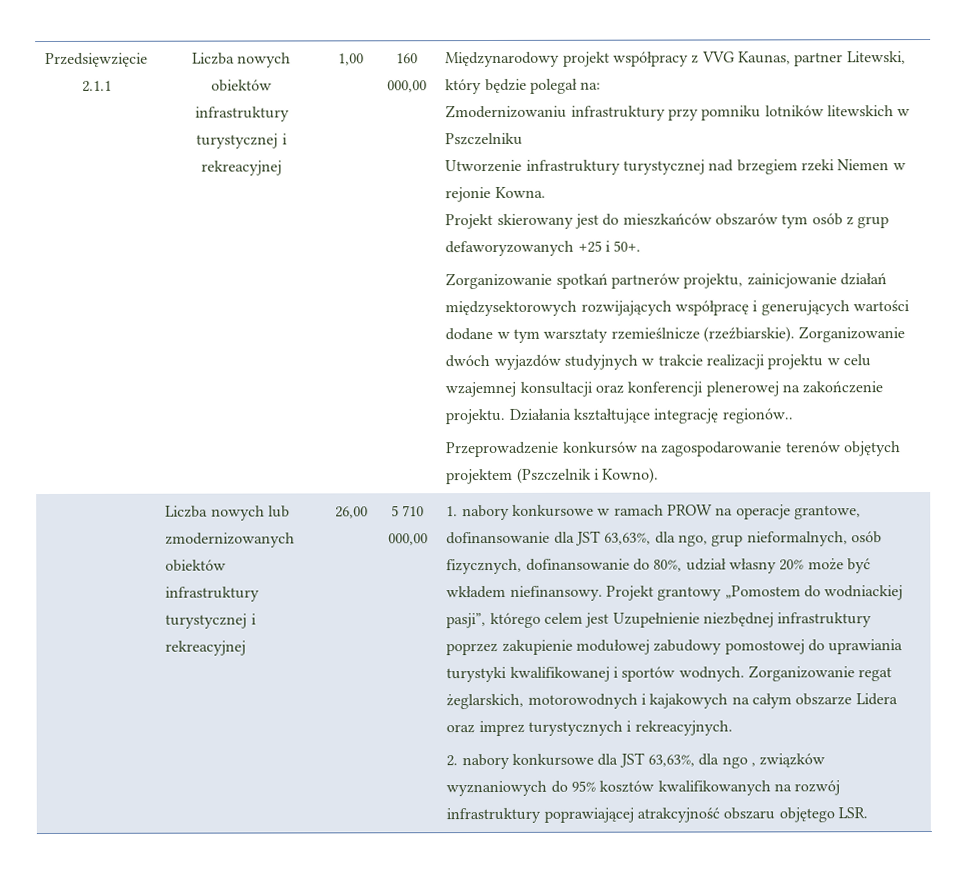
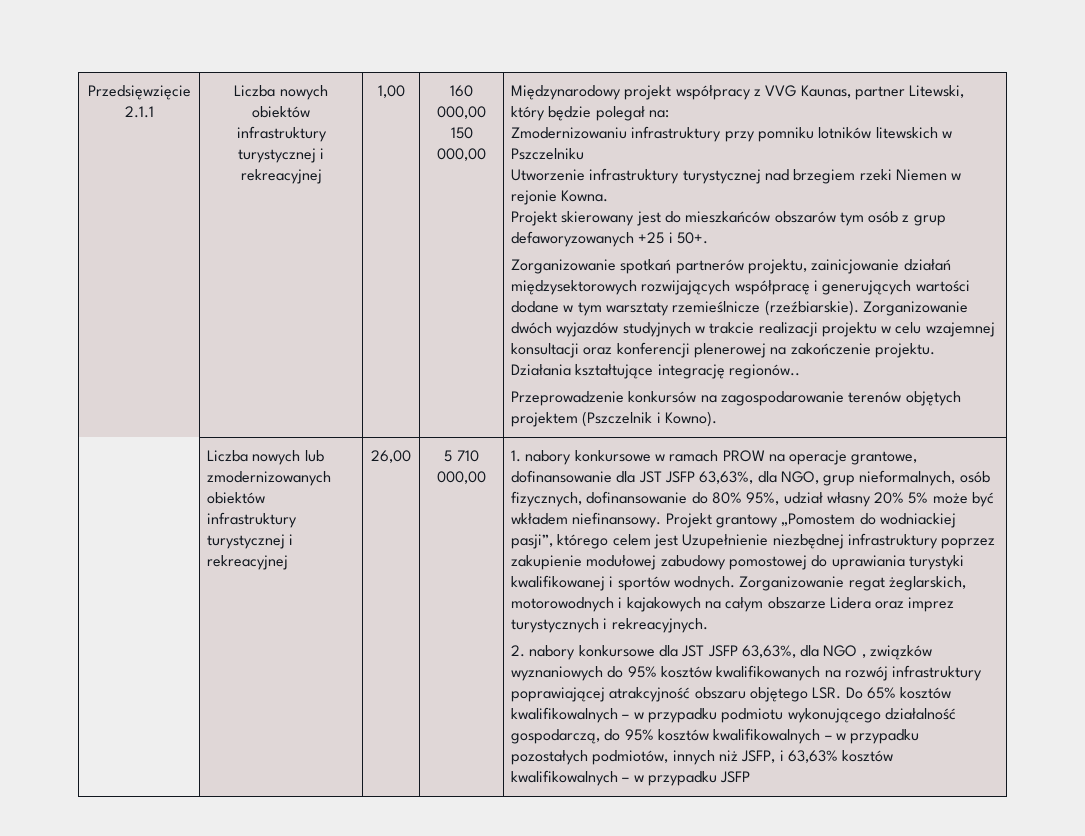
- 160 000,00
+ 160 000,00 150 000,00
- 1. nabory konkursowe w ramach PROW na operacje grantowe, dofinansowanie dla JST 63,63%, dla ngo, grup nieformalnych, osób fizycznych, dofinansowanie do 80%, udział własny 20% może być wkładem niefinansowy.
+ 1. nabory konkursowe w ramach PROW na operacje grantowe, dofinansowanie dla JST JSFP 63,63%, dla NGO, grup nieformalnych, osób fizycznych, dofinansowanie do 80% 95%, udział własny 20% 5% może być wkładem niefinansowy.
- 2. nabory konkursowe dla JST 63,63%, dla ngo , związków wyznaniowych do 95% kosztów kwalifikowanych na rozwój infrastruktury poprawiającej atrakcyjność obszaru objętego LSR.
+ 2. nabory konkursowe dla JST JSFP 63,63%, dla NGO , związków wyznaniowych do 95% kosztów kwalifikowanych na rozwój infrastruktury poprawiającej atrakcyjność obszaru objętego LSR. Do 65% kosztów kwalifikowalnych – w przypadku podmiotu wykonującego działalność gospodarczą, do 95% kosztów kwalifikowalnych – w przypadku pozostałych podmiotów, innych niż JSFP, i 63,63% kosztów kwalifikowalnych – w przypadku JSFP

